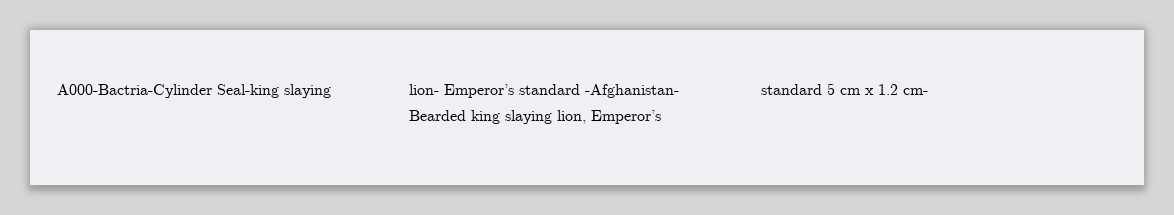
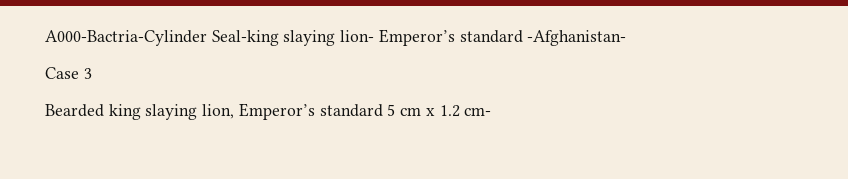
+ Case 3

